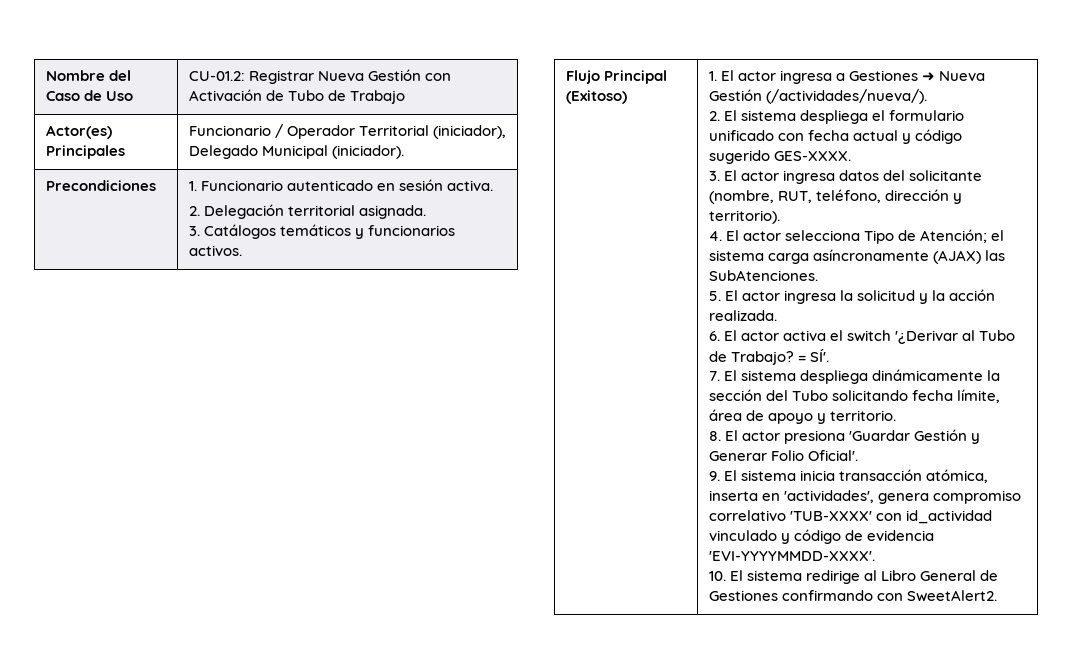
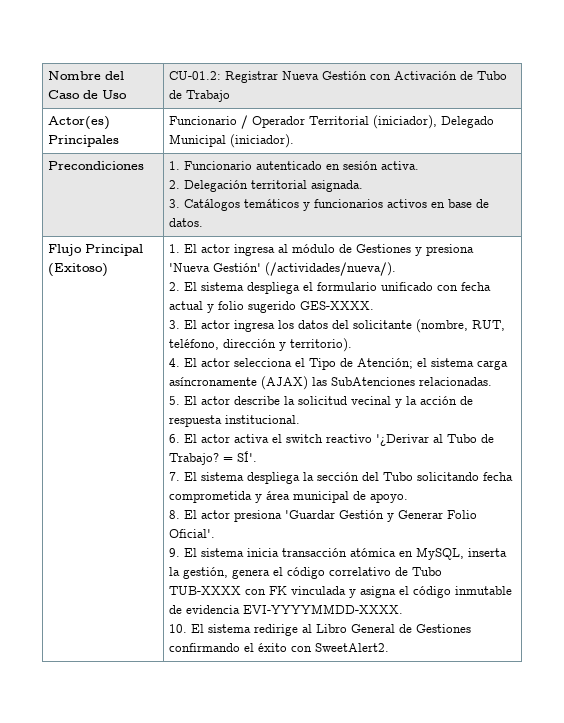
  Precondiciones | 1. Funcionario autenticado en sesión activa.
  2. Delegación territorial asignada.
- 3. Catálogos temáticos y funcionarios activos.
+ 3. Catálogos temáticos y funcionarios activos en base de datos.
- 1. El actor ingresa a Gestiones ➜ Nueva Gestión (/actividades/nueva/).
+ 1. El actor ingresa al módulo de Gestiones y presiona 'Nueva Gestión' (/actividades/nueva/).
- 2. El sistema despliega el formulario unificado con fecha actual y código sugerido GES-XXXX.
+ 2. El sistema despliega el formulario unificado con fecha actual y folio sugerido GES-XXXX.
- 3. El actor ingresa datos del solicitante (nombre, RUT, teléfono, dirección y territorio).
+ 3. El actor ingresa los datos del solicitante (nombre, RUT, teléfono, dirección y territorio).
- 4. El actor selecciona Tipo de Atención; el sistema carga asíncronamente (AJAX) las SubAtenciones.
+ 4. El actor selecciona el Tipo de Atención; el sistema carga asíncronamente (AJAX) las SubAtenciones relacionadas.
- 5. El actor ingresa la solicitud y la acción realizada.
+ 5. El actor describe la solicitud vecinal y la acción de respuesta institucional.
- 6. El actor activa el switch '¿Derivar al Tubo de Trabajo?
+ 6. El actor activa el switch reactivo '¿Derivar al Tubo de Trabajo?
- 7. El sistema despliega dinámicamente la sección del Tubo solicitando fecha límite, área de apoyo y territorio.
+ 7. El sistema despliega la sección del Tubo solicitando fecha comprometida y área municipal de apoyo.
- 9. El sistema inicia transacción atómica, inserta en 'actividades', genera compromiso correlativo 'TUB-XXXX' con id_actividad vinculado y código de evidencia 'EVI-YYYYMMDD-XXXX'.
+ 9. El sistema inicia transacción atómica en MySQL, inserta la gestión, genera el código correlativo de Tubo TUB-XXXX con FK vinculada y asigna el código inmutable de evidencia EVI-YYYYMMDD-XXXX.
- 10. El sistema redirige al Libro General de Gestiones confirmando con SweetAlert2.
+ 10. El sistema redirige al Libro General de Gestiones confirmando el éxito con SweetAlert2.

